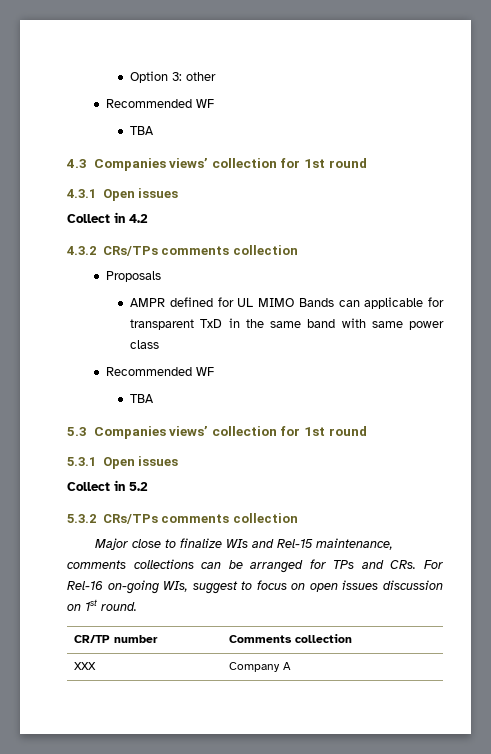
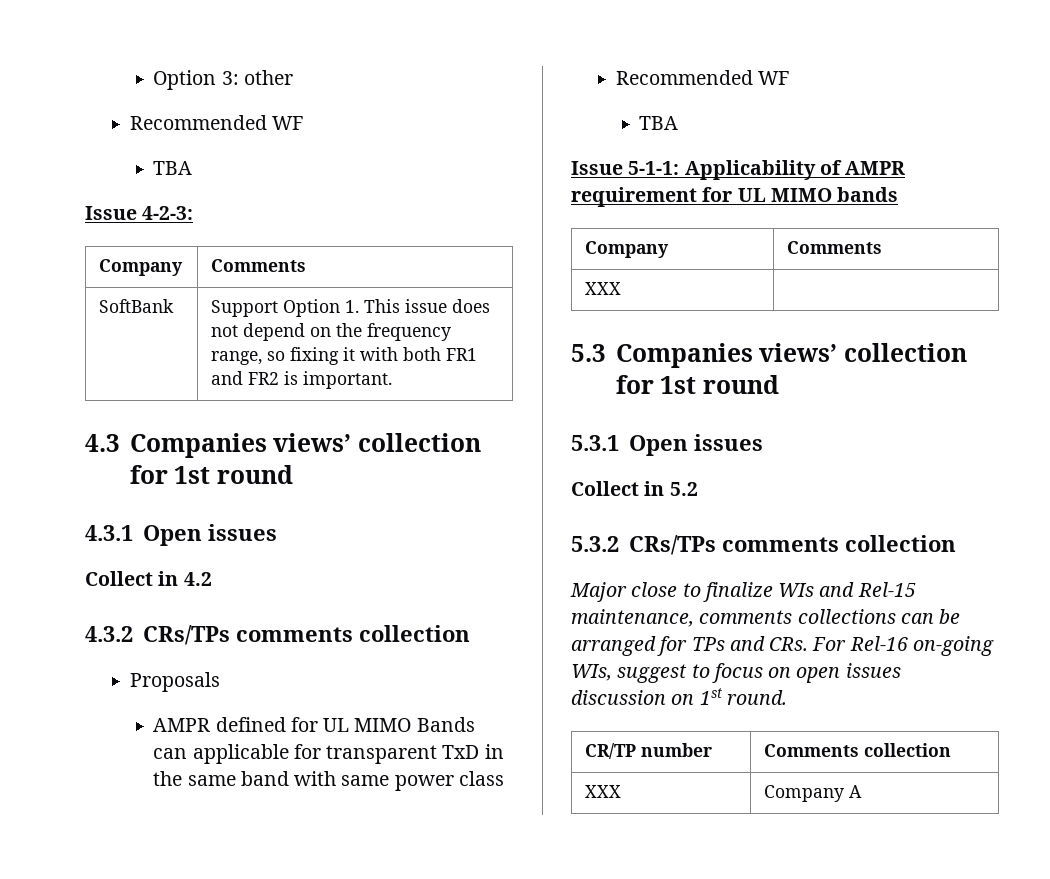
+ Issue 4-2-3:
+ Company | Comments
+ SoftBank | Support Option 1. This issue does not depend on the frequency range, so fixing it with both FR1 and FR2 is important.
+ Issue 5-1-1: Applicability of AMPR requirement for UL MIMO bands
+ Company | Comments
+ XXX |

